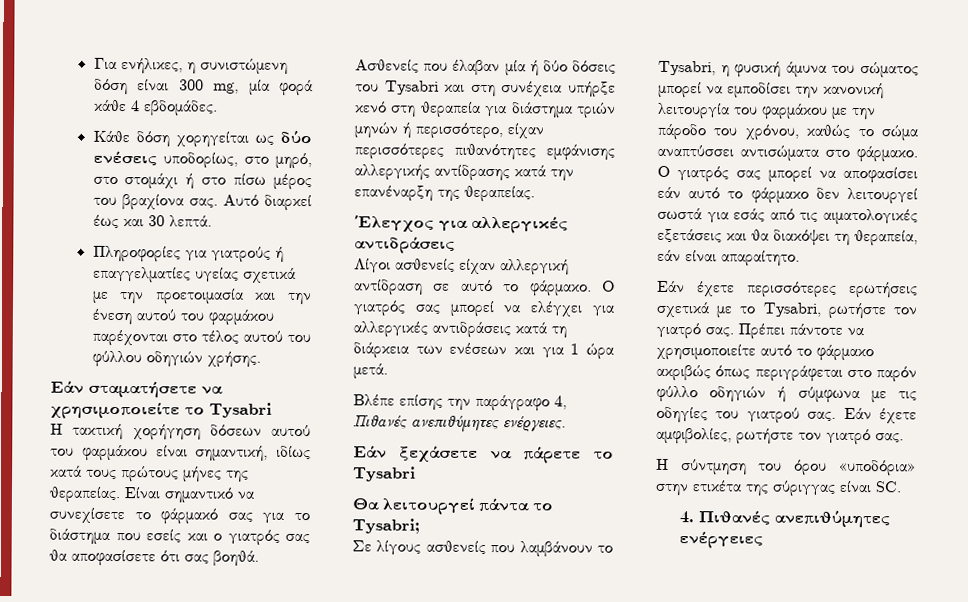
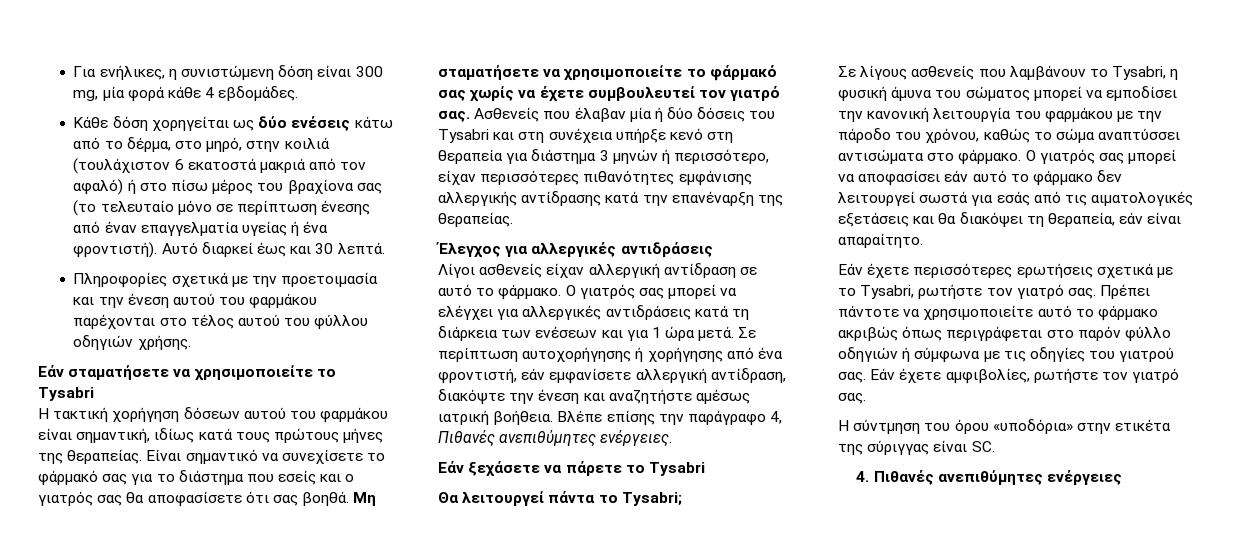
- Κάθε δόση χορηγείται ως δύο ενέσεις υποδορίως, στο μηρό, στο στομάχι ή στο πίσω μέρος του βραχίονα σας.
+ Κάθε δόση χορηγείται ως δύο ενέσεις κάτω από το δέρμα, στο μηρό, στην κοιλιά (τουλάχιστον 6 εκατοστά μακριά από τον αφαλό) ή στο πίσω μέρος του βραχίονα σας (το τελευταίο μόνο σε περίπτωση ένεσης από έναν επαγγελματία υγείας ή ένα φροντιστή).
- Πληροφορίες για γιατρούς ή επαγγελματίες υγείας σχετικά με την προετοιμασία και την ένεση αυτού του φαρμάκου παρέχονται στο τέλος αυτού του φύλλου οδηγιών χρήσης.
+ Πληροφορίες σχετικά με την προετοιμασία και την ένεση αυτού του φαρμάκου παρέχονται στο τέλος αυτού του φύλλου οδηγιών χρήσης.
+ Μη σταματήσετε να χρησιμοποιείτε το φάρμακό σας χωρίς να έχετε συμβουλευτεί τον γιατρό σας.
- Ασθενείς που έλαβαν μία ή δύο δόσεις του Tysabri και στη συνέχεια υπήρξε κενό στη θεραπεία για διάστημα τριών μηνών ή περισσότερο, είχαν περισσότερες πιθανότητες εμφάνισης αλλεργικής αντίδρασης κατά την επανέναρξη της θεραπείας.
+ Ασθενείς που έλαβαν μία ή δύο δόσεις του Tysabri και στη συνέχεια υπήρξε κενό στη θεραπεία για διάστημα 3 μηνών ή περισσότερο, είχαν περισσότερες πιθανότητες εμφάνισης αλλεργικής αντίδρασης κατά την επανέναρξη της θεραπείας.
- Ο γιατρός σας μπορεί να ελέγχει για αλλεργικές αντιδράσεις κατά τη διάρκεια των ενέσεων και για 1 ώρα μετά.
- Βλέπε επίσης την παράγραφο 4, Πιθανές ανεπιθύμητες ενέργειες.
+ Ο γιατρός σας μπορεί να ελέγχει για αλλεργικές αντιδράσεις κατά τη διάρκεια των ενέσεων και για 1 ώρα μετά. Σε περίπτωση αυτοχορήγησης ή χορήγησης από ένα φροντιστή, εάν εμφανίσετε αλλεργική αντίδραση, διακόψτε την ένεση και αναζητήστε αμέσως ιατρική βοήθεια. Βλέπε επίσης την παράγραφο 4, Πιθανές ανεπιθύμητες ενέργειες.

